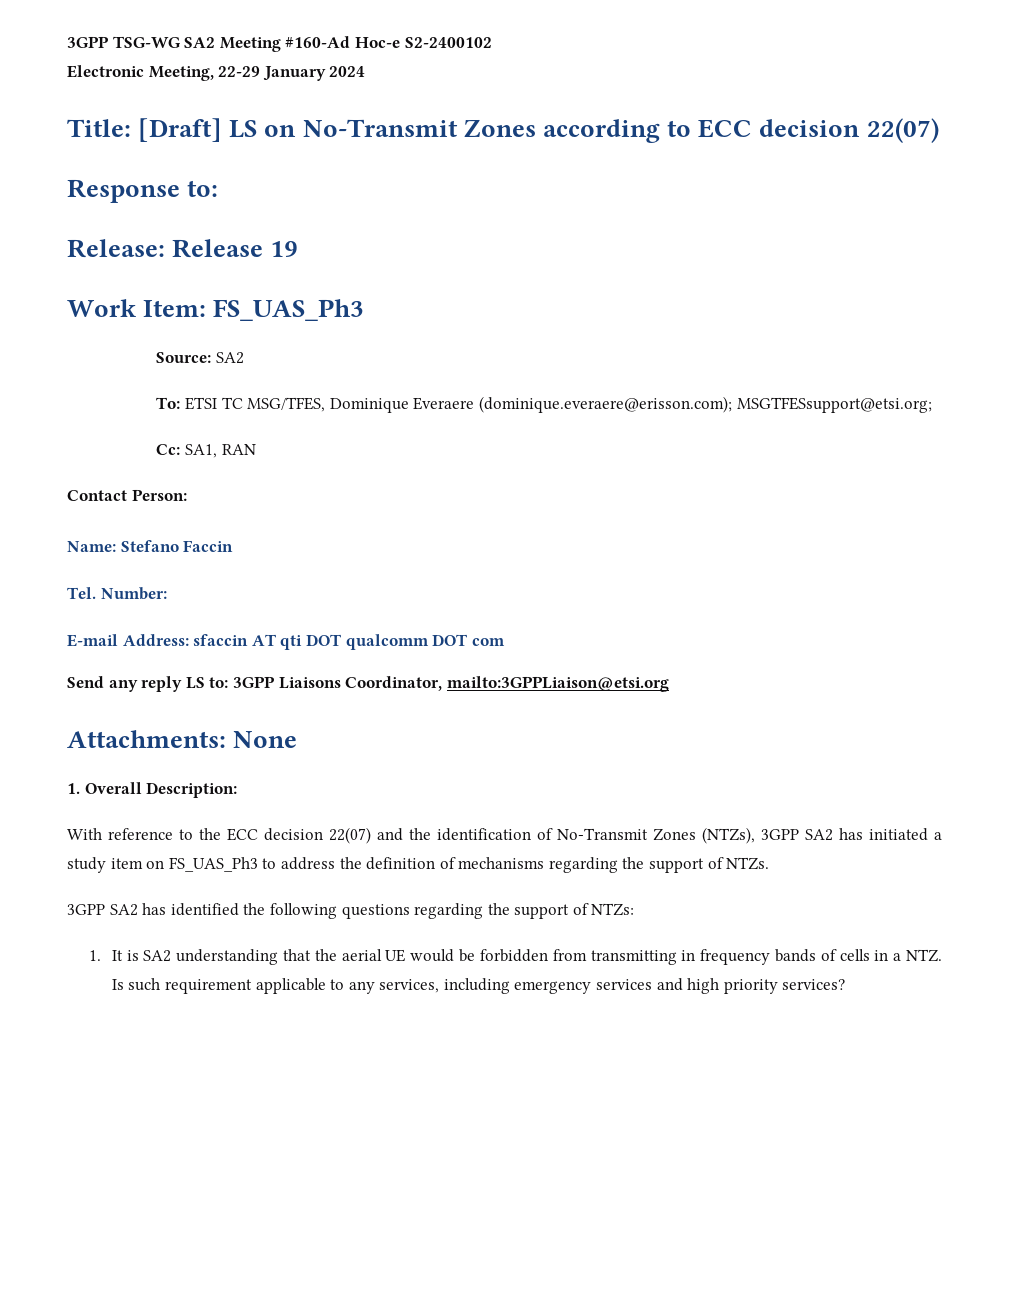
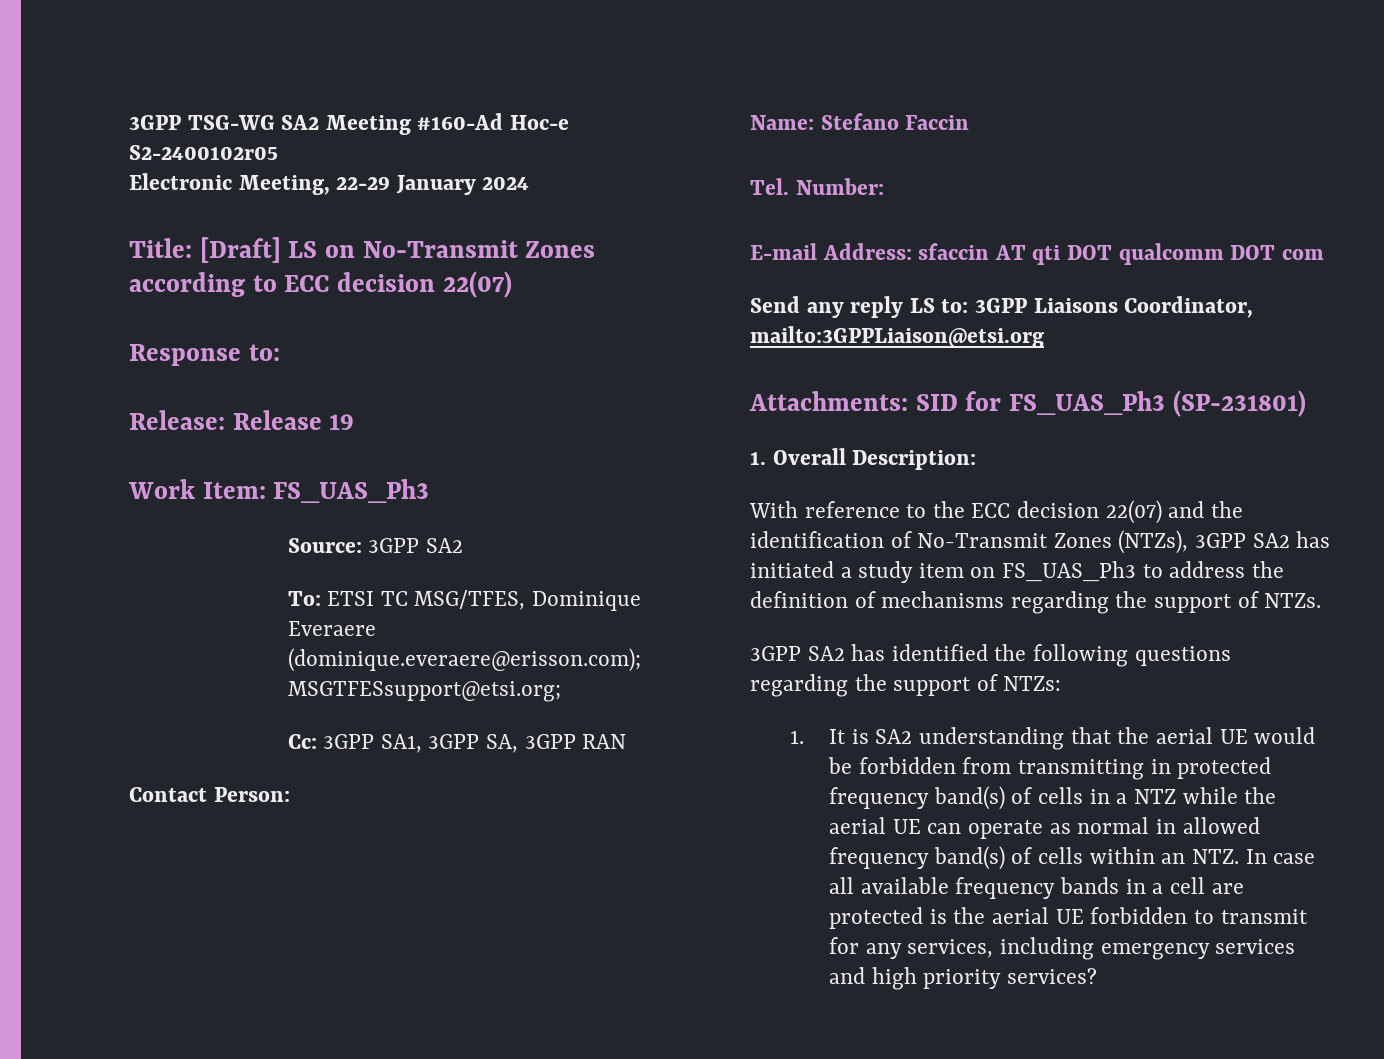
- 3GPP TSG-WG SA2 Meeting #160-Ad Hoc-e S2-2400102
+ 3GPP TSG-WG SA2 Meeting #160-Ad Hoc-e S2-2400102r05
- Source: SA2
+ Source: 3GPP SA2
- Cc: SA1, RAN
+ Cc: 3GPP SA1, 3GPP SA, 3GPP RAN
- Attachments: None
+ Attachments: SID for FS_UAS_Ph3 (SP-231801)
- 1. It is SA2 understanding that the aerial UE would be forbidden from transmitting in frequency bands of cells in a NTZ. Is such requirement applicable to any services, including emergency services and high priority services?
+ 1. It is SA2 understanding that the aerial UE would be forbidden from transmitting in protected frequency band(s) of cells in a NTZ while the aerial UE can operate as normal in allowed frequency band(s) of cells within an NTZ. In case all available frequency bands in a cell are protected is the aerial UE forbidden to transmit for any services, including emergency services and high priority services?

